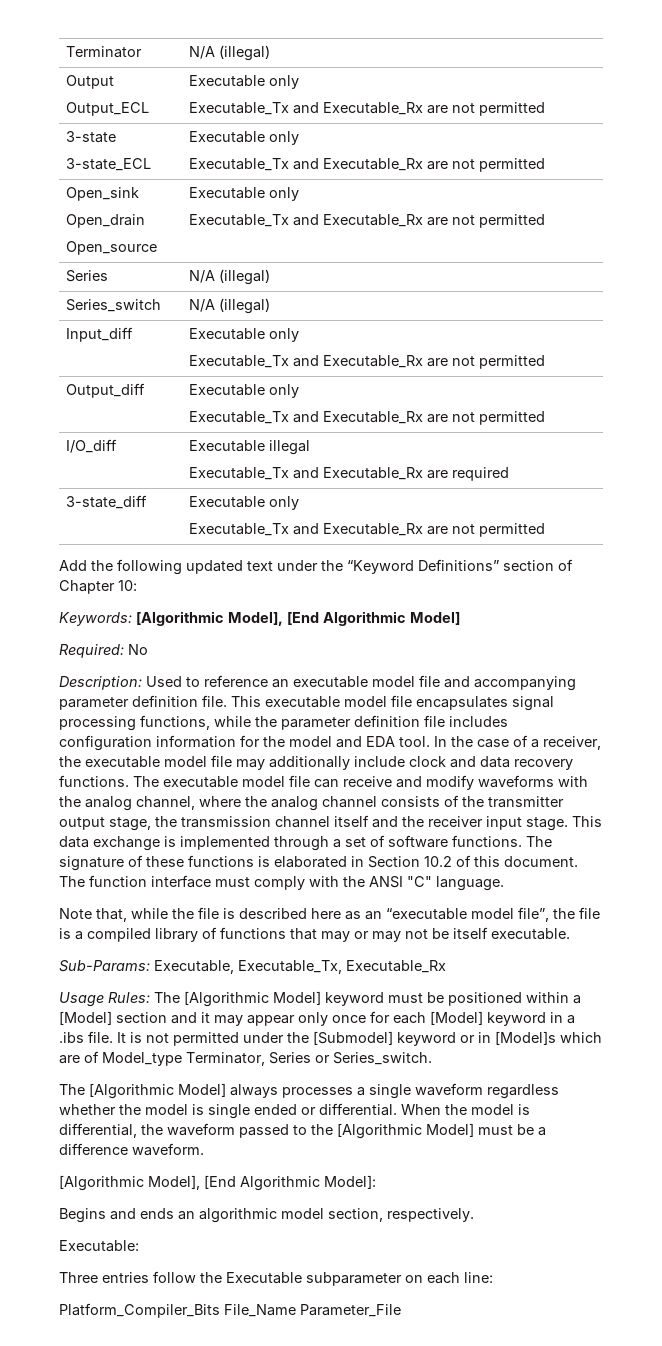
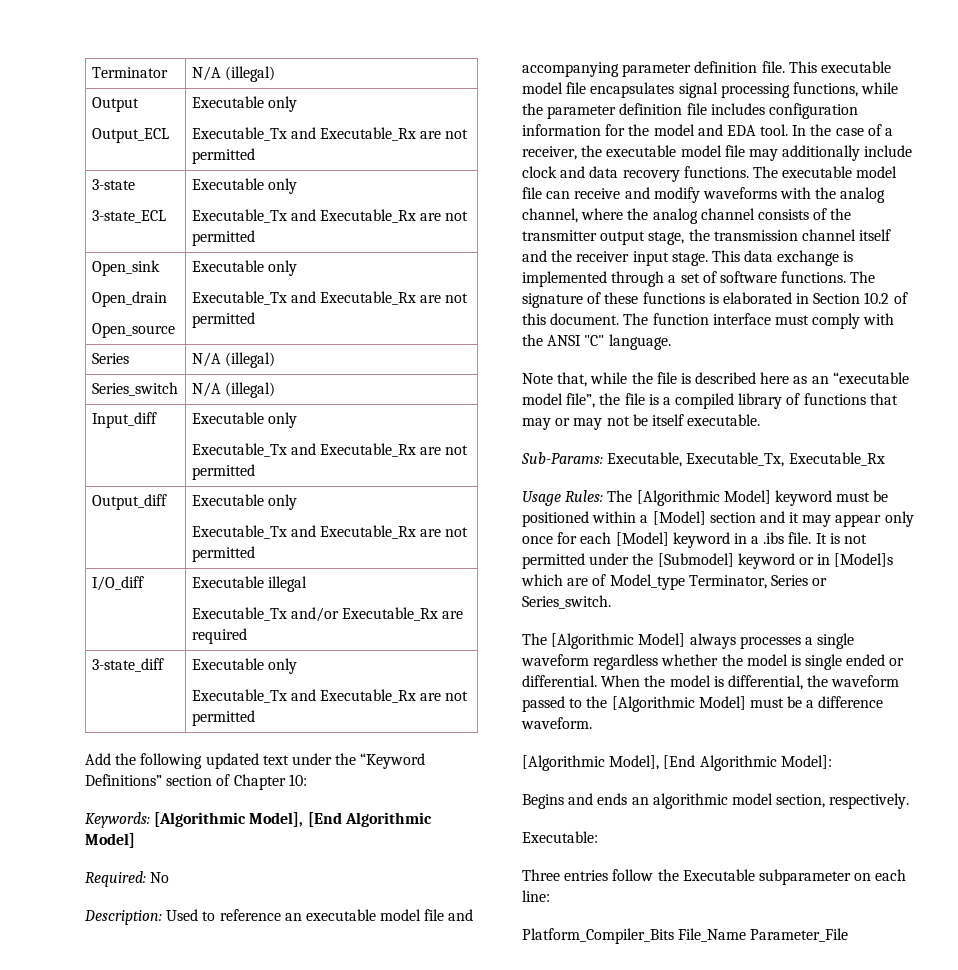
  I/O_diff | Executable illegal
- Executable_Tx and Executable_Rx are required
+ Executable_Tx and/or Executable_Rx are required

